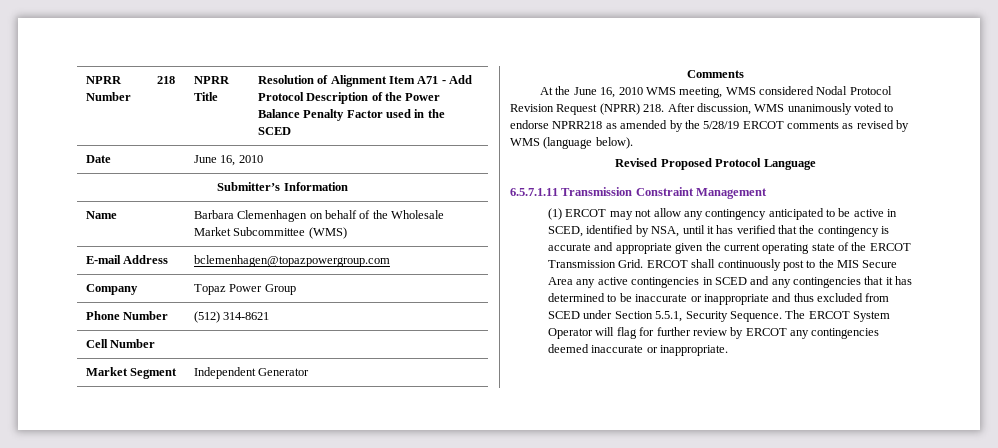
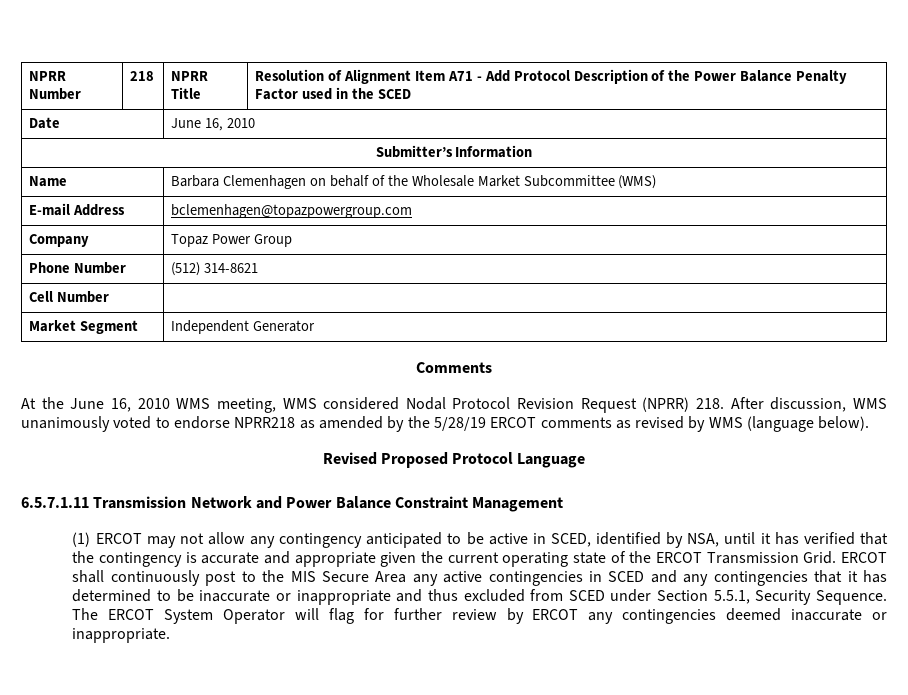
- 6.5.7.1.11 Transmission Constraint Management
+ 6.5.7.1.11 Transmission Network and Power Balance Constraint Management

